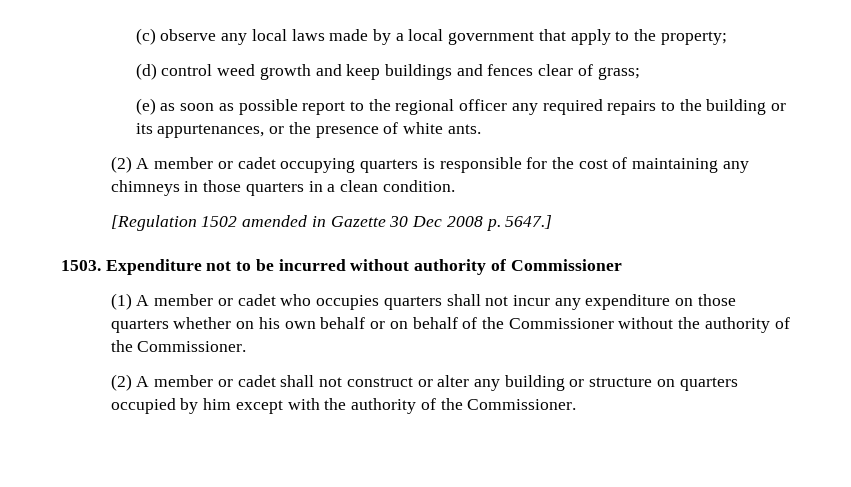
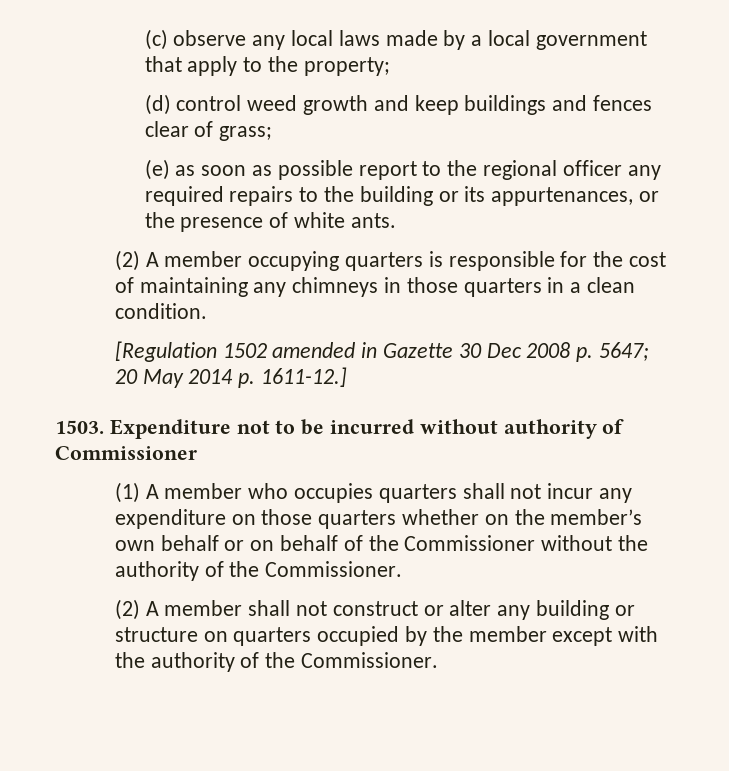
- (2) A member or cadet occupying quarters is responsible for the cost of maintaining any chimneys in those quarters in a clean condition.
+ (2) A member occupying quarters is responsible for the cost of maintaining any chimneys in those quarters in a clean condition.
- [Regulation 1502 amended in Gazette 30 Dec 2008 p. 5647.]
+ [Regulation 1502 amended in Gazette 30 Dec 2008 p. 5647; 20 May 2014 p. 1611-12.]
- (1) A member or cadet who occupies quarters shall not incur any expenditure on those quarters whether on his own behalf or on behalf of the Commissioner without the authority of the Commissioner.
+ (1) A member who occupies quarters shall not incur any expenditure on those quarters whether on the member’s own behalf or on behalf of the Commissioner without the authority of the Commissioner.
- (2) A member or cadet shall not construct or alter any building or structure on quarters occupied by him except with the authority of the Commissioner.
+ (2) A member shall not construct or alter any building or structure on quarters occupied by the member except with the authority of the Commissioner.

